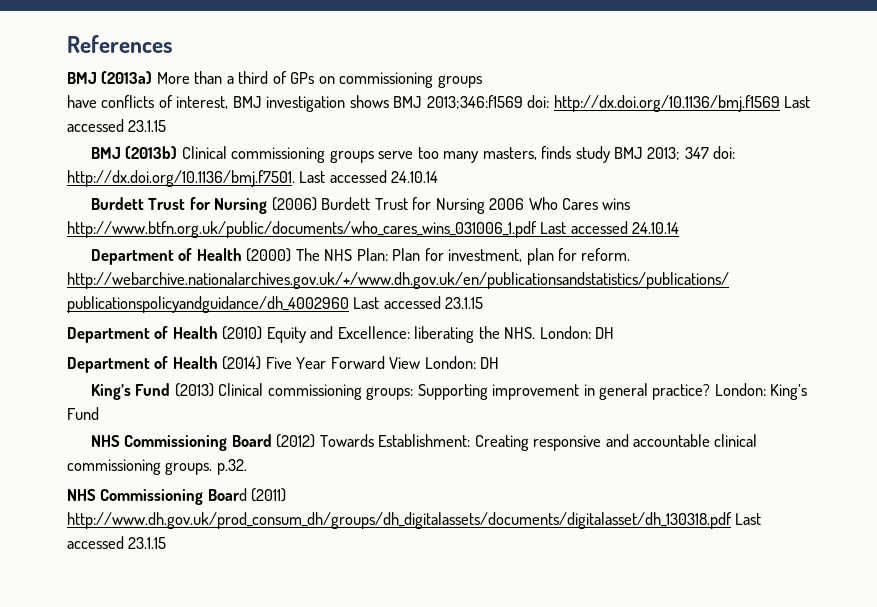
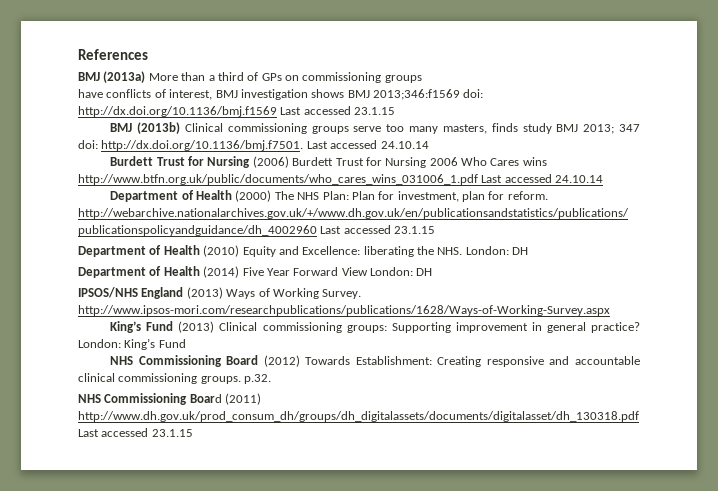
+ IPSOS/NHS England (2013) Ways of Working Survey. http://www.ipsos-mori.com/researchpublications/publications/1628/Ways-of-Working-Survey.aspx

